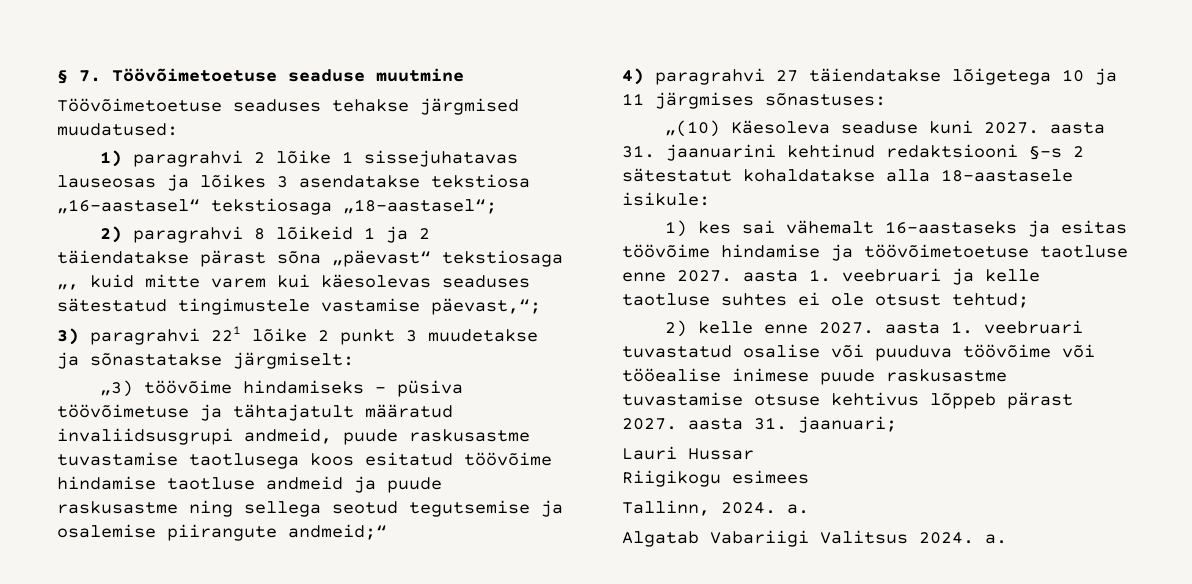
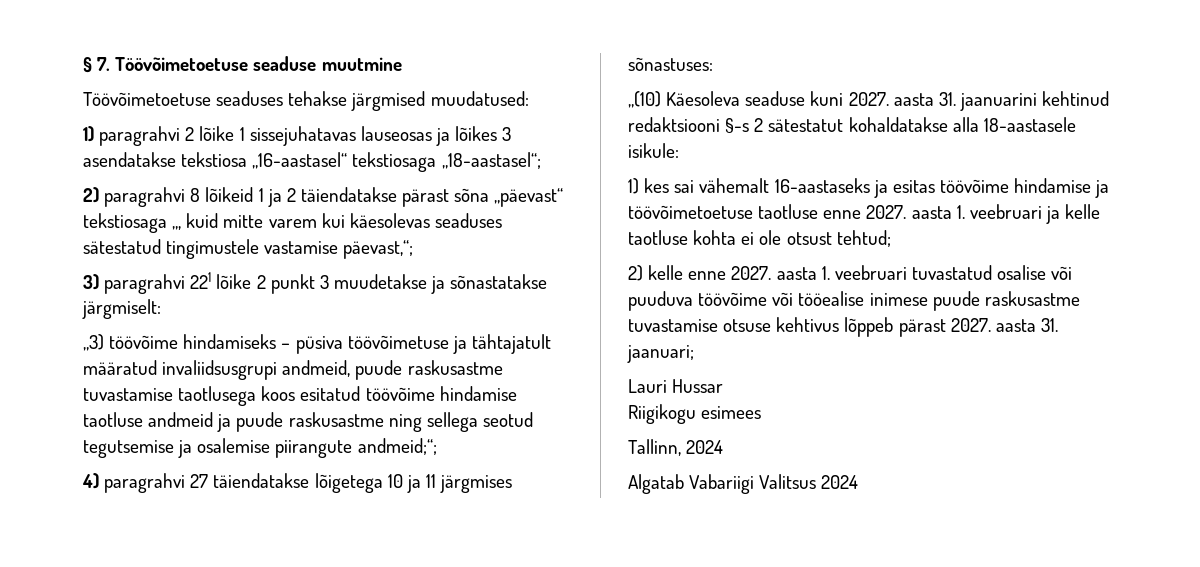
- „3) töövõime hindamiseks – püsiva töövõimetuse ja tähtajatult määratud invaliidsusgrupi andmeid, puude raskusastme tuvastamise taotlusega koos esitatud töövõime hindamise taotluse andmeid ja puude raskusastme ning sellega seotud tegutsemise ja osalemise piirangute andmeid;“
+ „3) töövõime hindamiseks – püsiva töövõimetuse ja tähtajatult määratud invaliidsusgrupi andmeid, puude raskusastme tuvastamise taotlusega koos esitatud töövõime hindamise taotluse andmeid ja puude raskusastme ning sellega seotud tegutsemise ja osalemise piirangute andmeid;“;
- 1) kes sai vähemalt 16-aastaseks ja esitas töövõime hindamise ja töövõimetoetuse taotluse enne 2027. aasta 1. veebruari ja kelle taotluse suhtes ei ole otsust tehtud;
+ 1) kes sai vähemalt 16-aastaseks ja esitas töövõime hindamise ja töövõimetoetuse taotluse enne 2027. aasta 1. veebruari ja kelle taotluse kohta ei ole otsust tehtud;
- Tallinn, 2024. a.
+ Tallinn, 2024
- Algatab Vabariigi Valitsus 2024. a.
+ Algatab Vabariigi Valitsus 2024

